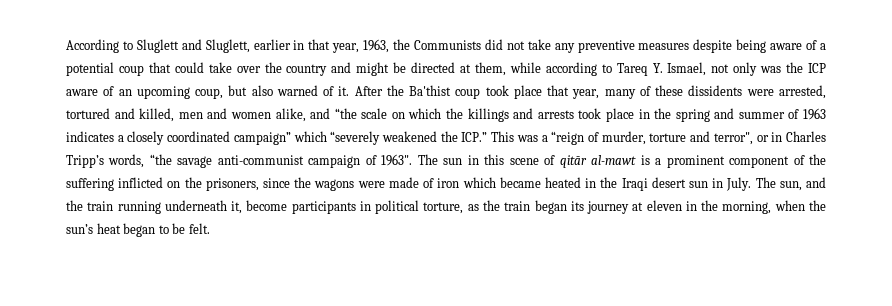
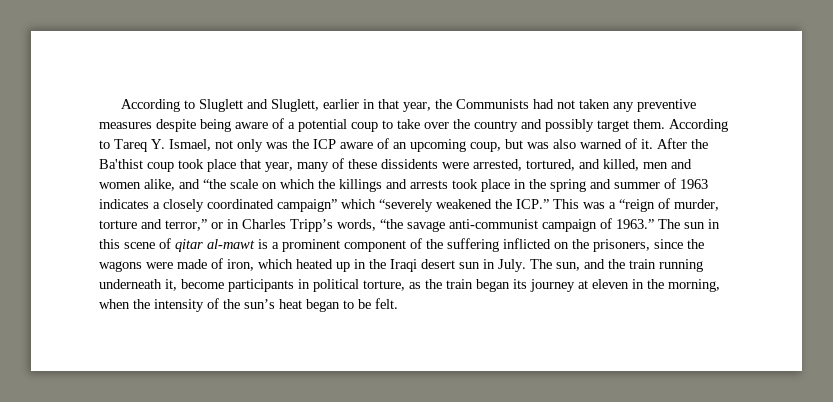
- According to Sluglett and Sluglett, earlier in that year, 1963, the Communists did not take any preventive measures despite being aware of a potential coup that could take over the country and might be directed at them, while according to Tareq Y. Ismael, not only was the ICP aware of an upcoming coup, but also warned of it.
+ According to Sluglett and Sluglett, earlier in that year, the Communists had not taken any preventive measures despite being aware of a potential coup to take over the country and possibly target them. According to Tareq Y. Ismael, not only was the ICP aware of an upcoming coup, but was also warned of it.
- After the Ba'thist coup took place that year, many of these dissidents were arrested, tortured and killed, men and women alike, and “the scale on which the killings and arrests took place in the spring and summer of 1963 indicates a closely coordinated campaign” which “severely weakened the ICP.” This was a “reign of murder, torture and terror", or in Charles Tripp’s words, “the savage anti-communist campaign of 1963".
+ After the Ba'thist coup took place that year, many of these dissidents were arrested, tortured, and killed, men and women alike, and “the scale on which the killings and arrests took place in the spring and summer of 1963 indicates a closely coordinated campaign” which “severely weakened the ICP.” This was a “reign of murder, torture and terror,” or in Charles Tripp’s words, “the savage anti-communist campaign of 1963.”
- The sun in this scene of qitār al-mawt is a prominent component of the suffering inflicted on the prisoners, since the wagons were made of iron which became heated in the Iraqi desert sun in July.
+ The sun in this scene of qitar al-mawt is a prominent component of the suffering inflicted on the prisoners, since the wagons were made of iron, which heated up in the Iraqi desert sun in July.
- The sun, and the train running underneath it, become participants in political torture, as the train began its journey at eleven in the morning, when the sun’s heat began to be felt.
+ The sun, and the train running underneath it, become participants in political torture, as the train began its journey at eleven in the morning, when the intensity of the sun’s heat began to be felt.

